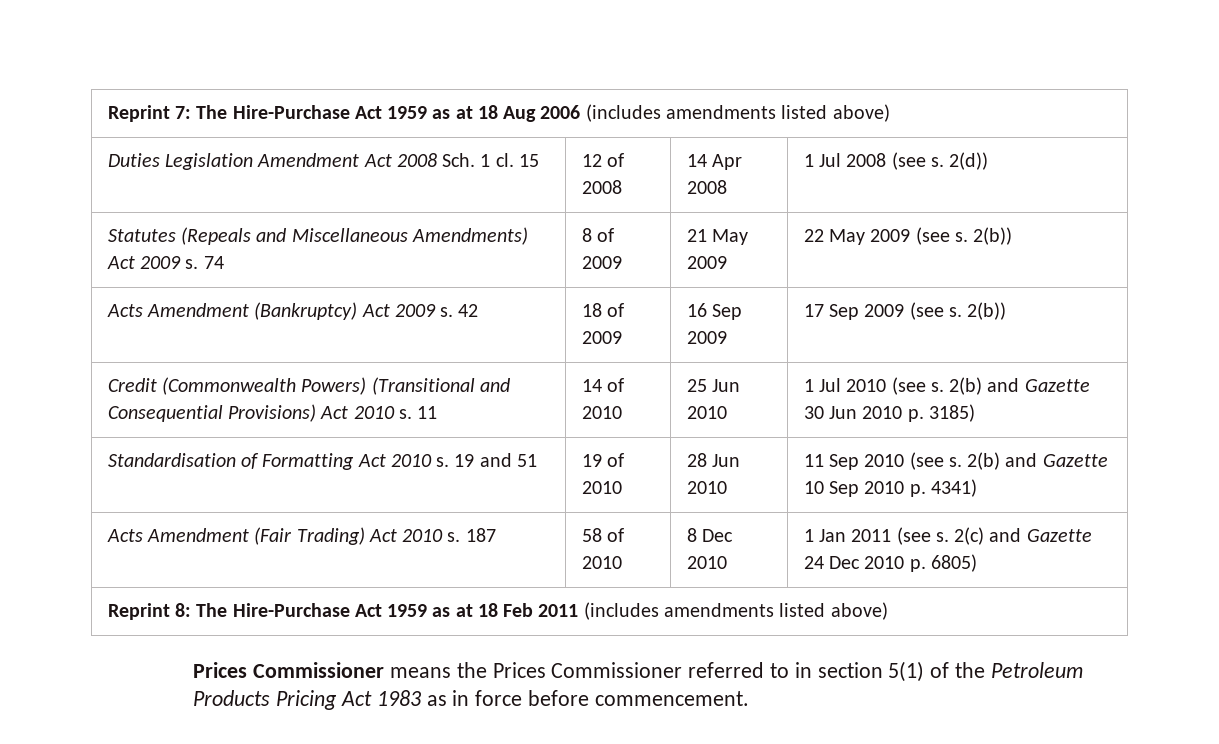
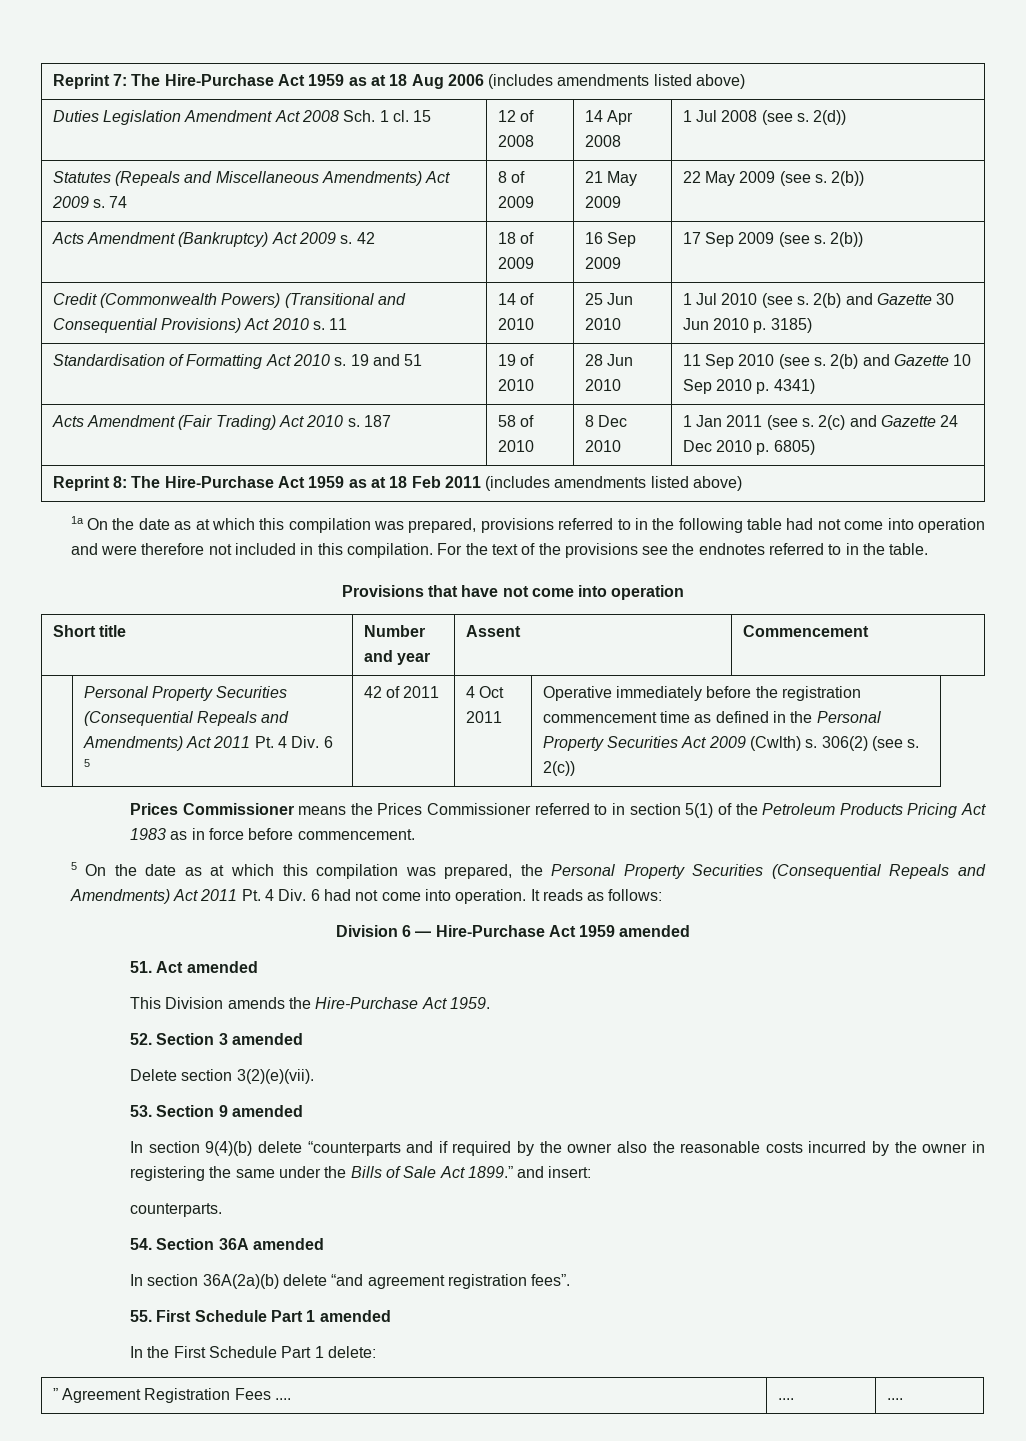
+ 1a On the date as at which this compilation was prepared, provisions referred to in the following table had not come into operation and were therefore not included in this compilation. For the text of the provisions see the endnotes referred to in the table.
+ Provisions that have not come into operation
+ Short title | Number and year | Assent | Commencement
+ | Personal Property Securities (Consequential Repeals and Amendments) Act 2011 Pt. 4 Div. 6 5 | 42 of 2011 | 4 Oct 2011 | Operative immediately before the registration commencement time as defined in the Personal Property Securities Act 2009 (Cwlth) s. 306(2) (see s. 2(c))
+ 5 On the date as at which this compilation was prepared, the Personal Property Securities (Consequential Repeals and Amendments) Act 2011 Pt. 4 Div. 6 had not come into operation. It reads as follows:
+ Division 6 — Hire-Purchase Act 1959 amended
+ 51. Act amended
+ This Division amends the Hire-Purchase Act 1959.
+ 52. Section 3 amended
+ Delete section 3(2)(e)(vii).
+ 53. Section 9 amended
+ In section 9(4)(b) delete “counterparts and if required by the owner also the reasonable costs incurred by the owner in registering the same under the Bills of Sale Act 1899.” and insert:
+ counterparts.
+ 54. Section 36A amended
+ In section 36A(2a)(b) delete “and agreement registration fees”.
+ 55. First Schedule Part 1 amended
+ In the First Schedule Part 1 delete:
+ ” Agreement Registration Fees .... | .... | ....

